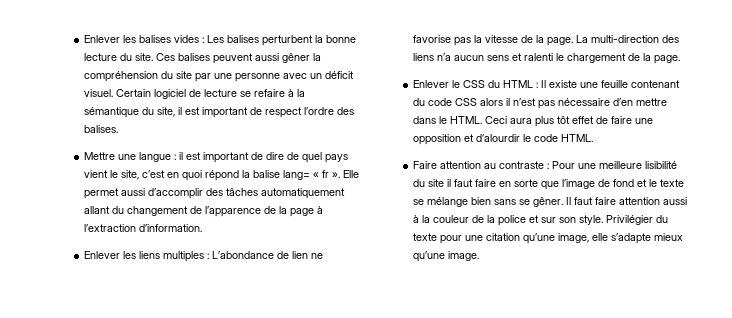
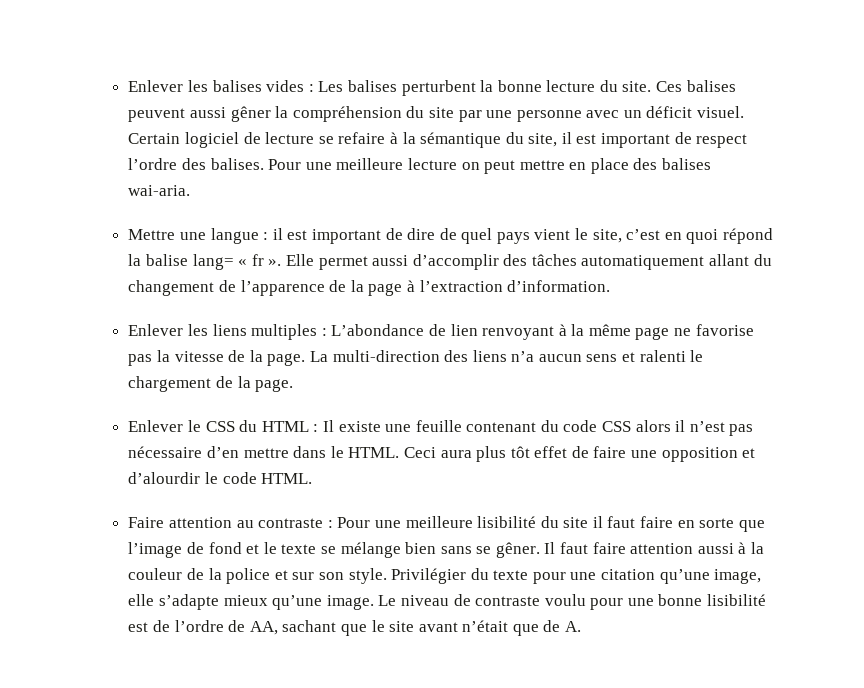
+ Pour une meilleure lecture on peut mettre en place des balises wai-aria.
- Enlever les liens multiples : L’abondance de lien ne favorise pas la vitesse de la page.
+ Enlever les liens multiples : L’abondance de lien renvoyant à la même page ne favorise pas la vitesse de la page.
+ Le niveau de contraste voulu pour une bonne lisibilité est de l’ordre de AA, sachant que le site avant n’était que de A.

